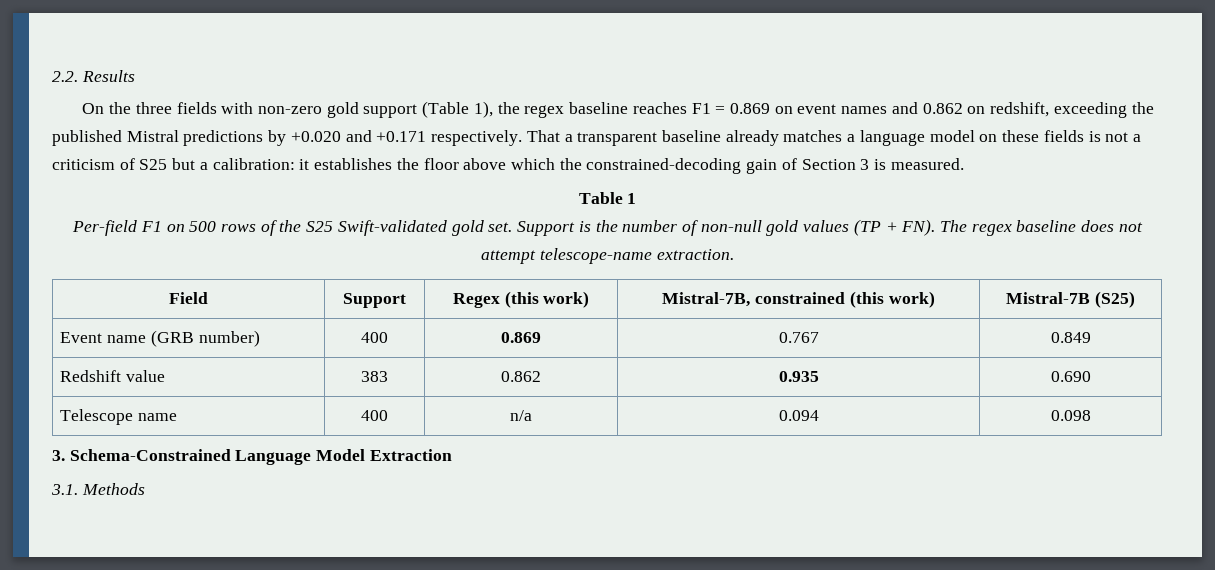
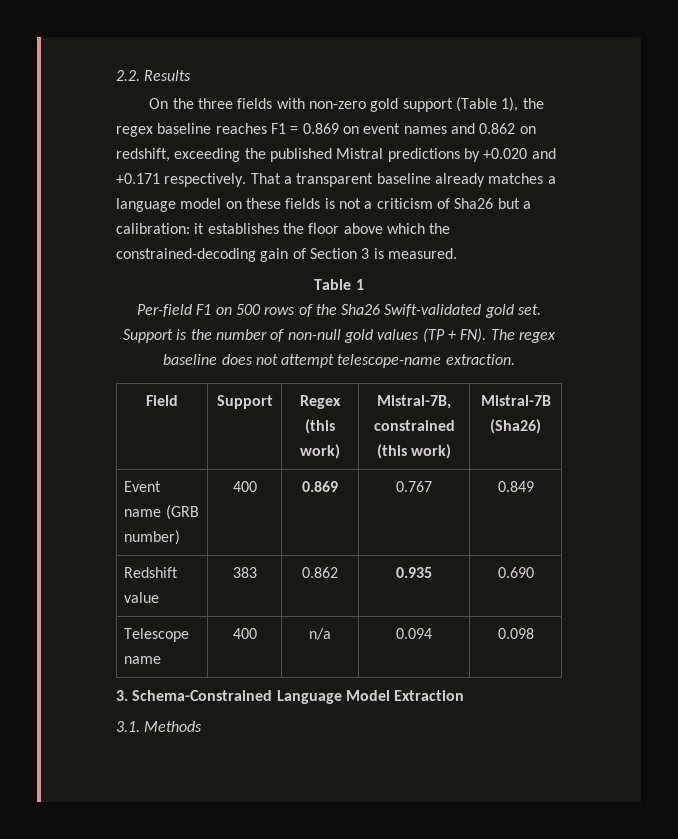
- That a transparent baseline already matches a language model on these fields is not a criticism of S25 but a calibration: it establishes the floor above which the constrained-decoding gain of Section 3 is measured.
+ That a transparent baseline already matches a language model on these fields is not a criticism of Sha26 but a calibration: it establishes the floor above which the constrained-decoding gain of Section 3 is measured.
- Per-field F1 on 500 rows of the S25 Swift-validated gold set.
+ Per-field F1 on 500 rows of the Sha26 Swift-validated gold set.
- Field | Support | Regex (this work) | Mistral-7B, constrained (this work) | Mistral-7B (S25)
+ Field | Support | Regex (this work) | Mistral-7B, constrained (this work) | Mistral-7B (Sha26)

